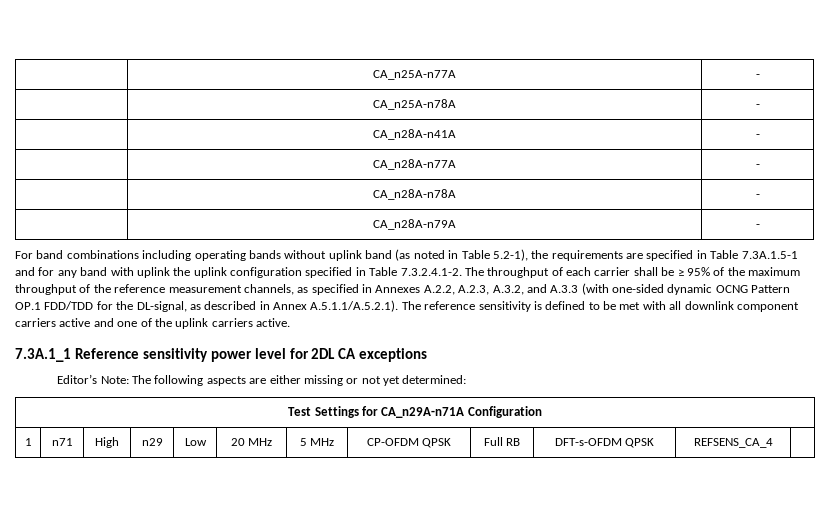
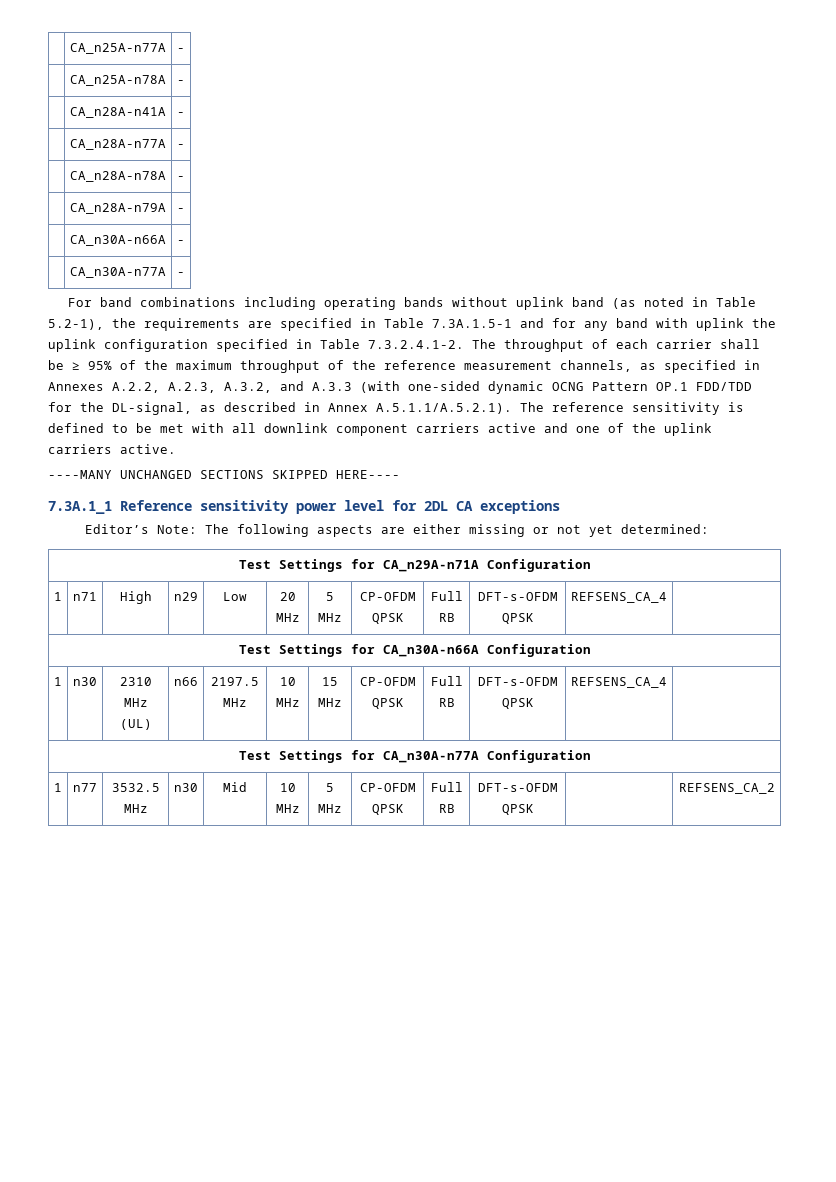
+ | CA_n30A-n66A | -
+ | CA_n30A-n77A | -
+ ----MANY UNCHANGED SECTIONS SKIPPED HERE----
+ Test Settings for CA_n30A-n66A Configuration
+ 1 | n30 | 2310 MHz (UL) | n66 | 2197.5 MHz | 10 MHz | 15 MHz | CP-OFDM QPSK | Full RB | DFT-s-OFDM QPSK | REFSENS_CA_4 |
+ Test Settings for CA_n30A-n77A Configuration
+ 1 | n77 | 3532.5 MHz | n30 | Mid | 10 MHz | 5 MHz | CP-OFDM QPSK | Full RB | DFT-s-OFDM QPSK | | REFSENS_CA_2

